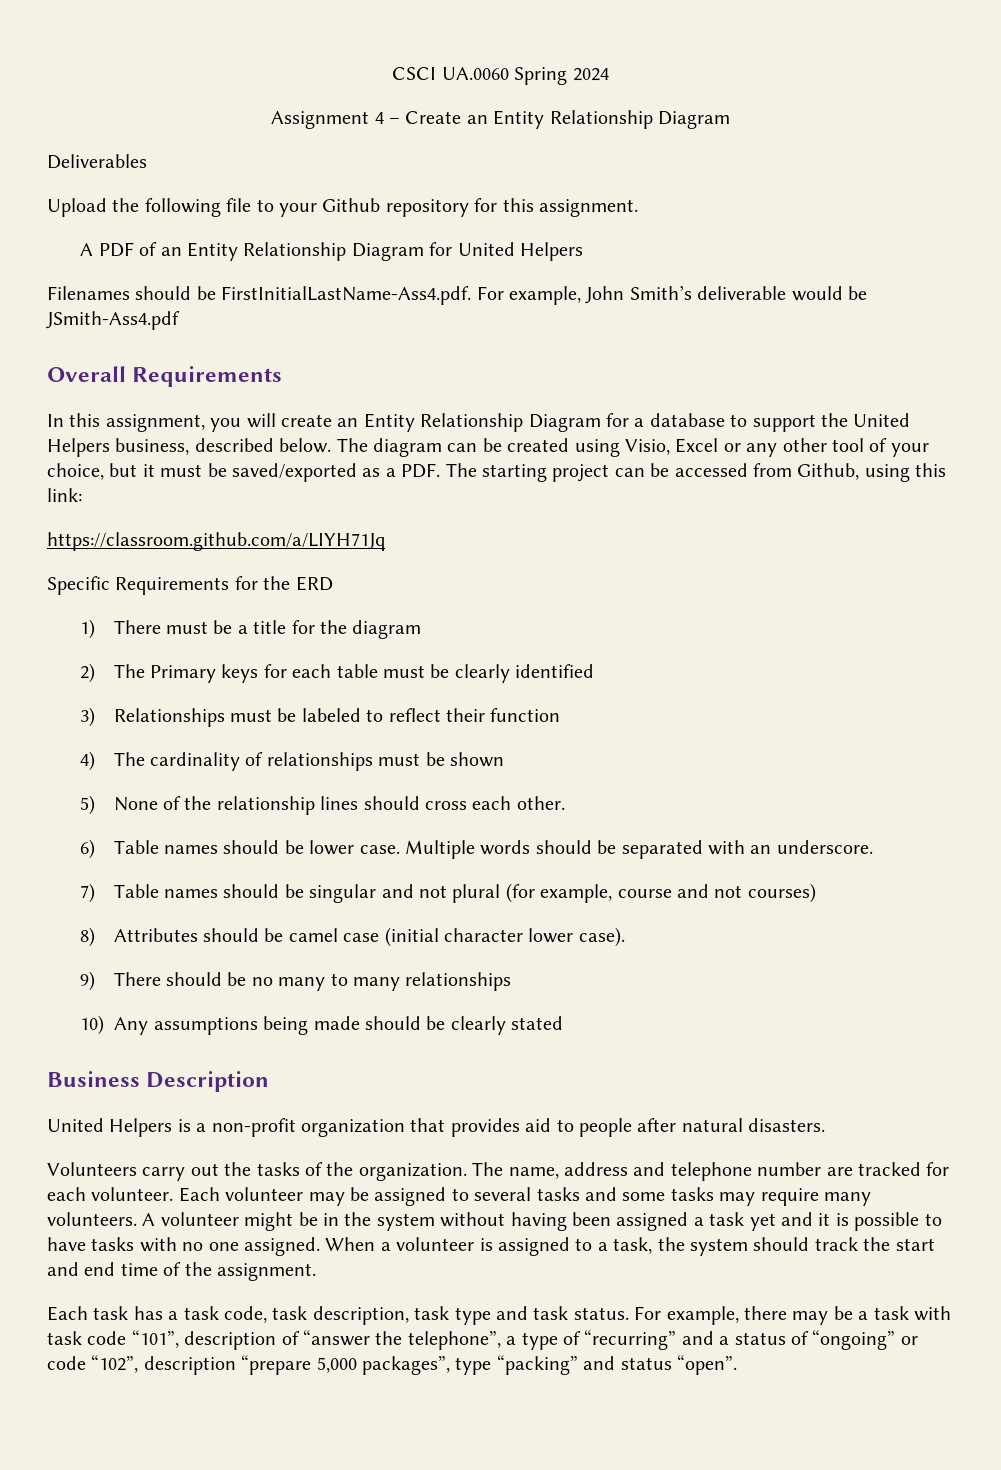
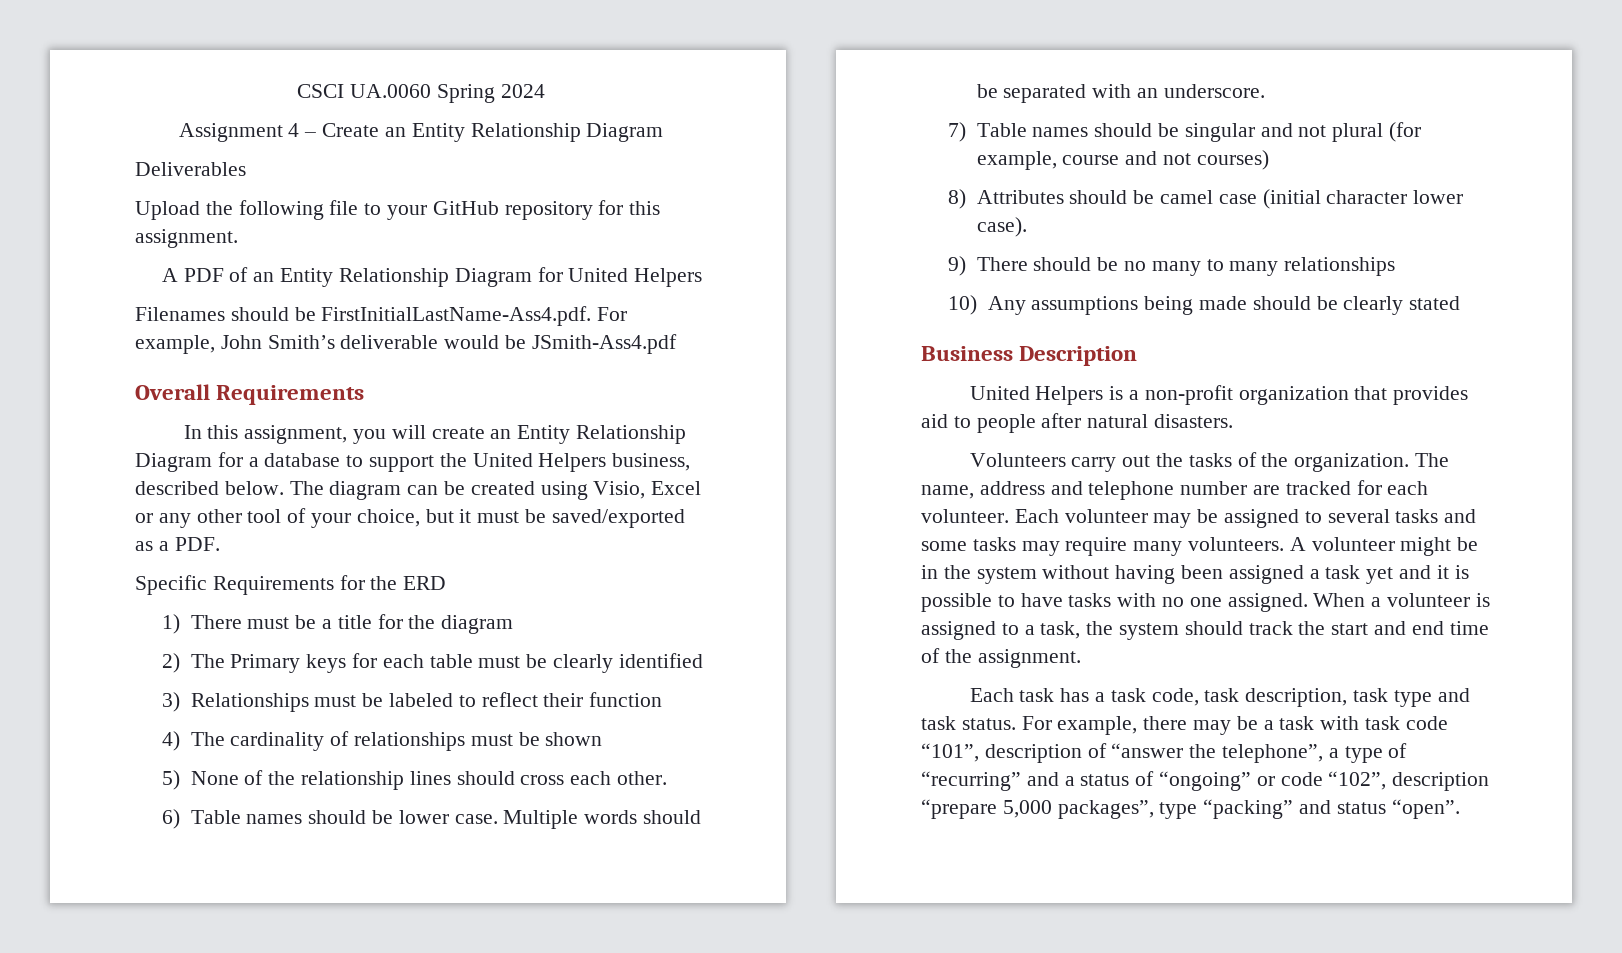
- Upload the following file to your Github repository for this assignment.
+ Upload the following file to your GitHub repository for this assignment.
- The diagram can be created using Visio, Excel or any other tool of your choice, but it must be saved/exported as a PDF. The starting project can be accessed from Github, using this link:
- https://classroom.github.com/a/LIYH71Jq
+ The diagram can be created using Visio, Excel or any other tool of your choice, but it must be saved/exported as a PDF.

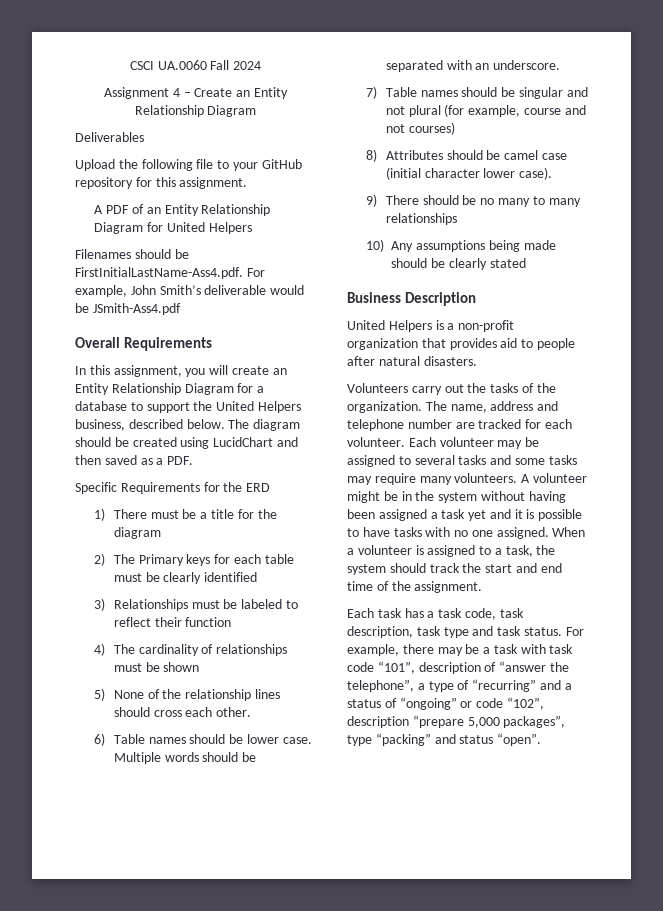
- CSCI UA.0060 Spring 2024
+ CSCI UA.0060 Fall 2024
- The diagram can be created using Visio, Excel or any other tool of your choice, but it must be saved/exported as a PDF.
+ The diagram should be created using LucidChart and then saved as a PDF.

